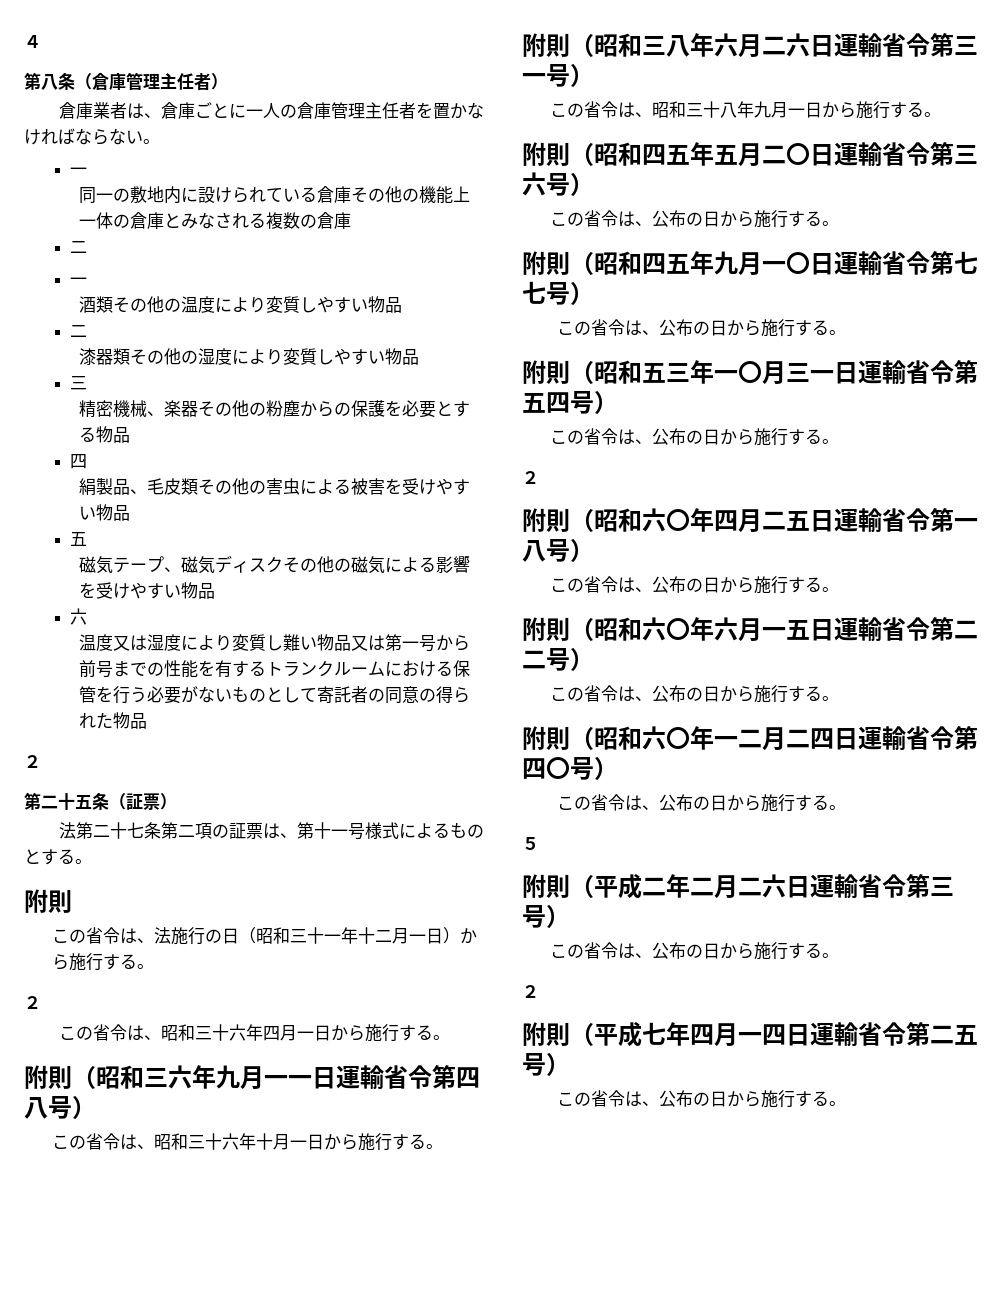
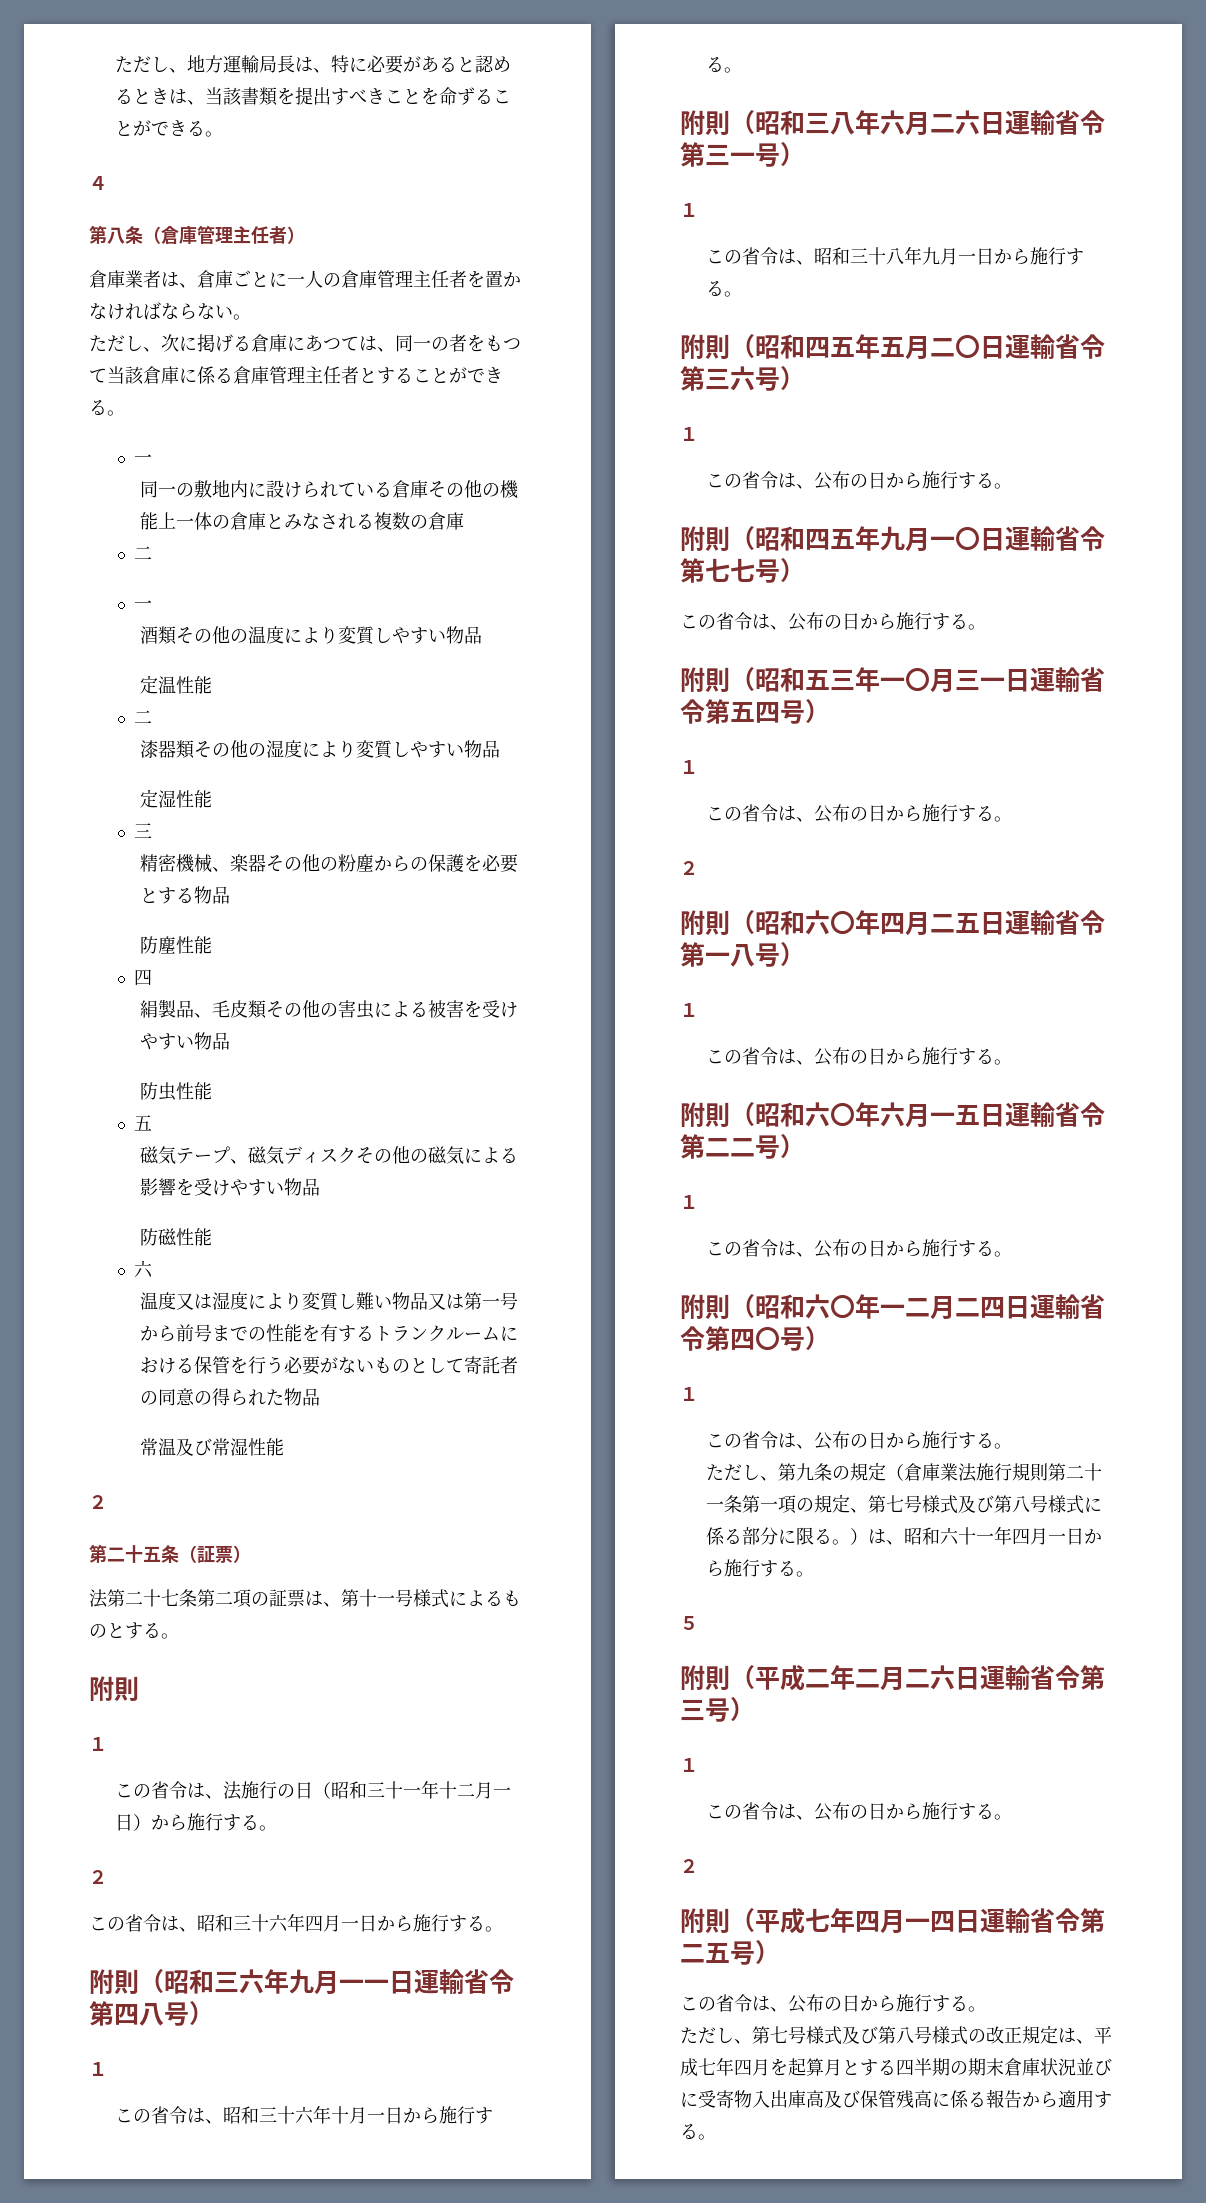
+ ただし、地方運輸局長は、特に必要があると認めるときは、当該書類を提出すべきことを命ずることができる。
+ ただし、次に掲げる倉庫にあつては、同一の者をもつて当該倉庫に係る倉庫管理主任者とすることができる。
+ 定温性能
+ 定湿性能
+ 防塵性能
+ 防虫性能
+ 防磁性能
+ 常温及び常湿性能
  法第二十七条第二項の証票は、第十一号様式によるものとする。
  附則
+ １
  附則（昭和三六年九月一一日運輸省令第四八号）
+ １
  附則（昭和三八年六月二六日運輸省令第三一号）
+ １
  附則（昭和四五年五月二〇日運輸省令第三六号）
+ １
  附則（昭和五三年一〇月三一日運輸省令第五四号）
+ １
  附則（昭和六〇年四月二五日運輸省令第一八号）
+ １
  附則（昭和六〇年六月一五日運輸省令第二二号）
+ １
  附則（昭和六〇年一二月二四日運輸省令第四〇号）
+ １
  この省令は、公布の日から施行する。
+ ただし、第九条の規定（倉庫業法施行規則第二十一条第一項の規定、第七号様式及び第八号様式に係る部分に限る。）は、昭和六十一年四月一日から施行する。
  附則（平成二年二月二六日運輸省令第三号）
+ １
+ ただし、第七号様式及び第八号様式の改正規定は、平成七年四月を起算月とする四半期の期末倉庫状況並びに受寄物入出庫高及び保管残高に係る報告から適用する。

